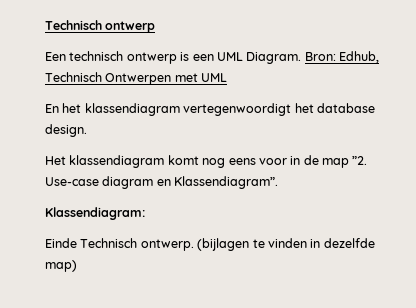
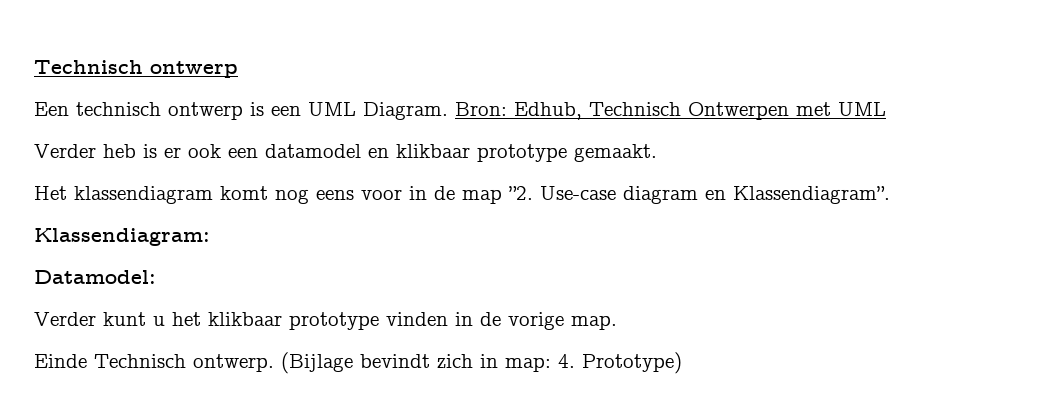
- En het klassendiagram vertegenwoordigt het database design.
+ Verder heb is er ook een datamodel en klikbaar prototype gemaakt.
- Einde Technisch ontwerp. (bijlagen te vinden in dezelfde map)
+ Datamodel:
+ Verder kunt u het klikbaar prototype vinden in de vorige map.
+ Einde Technisch ontwerp. (Bijlage bevindt zich in map: 4. Prototype)

